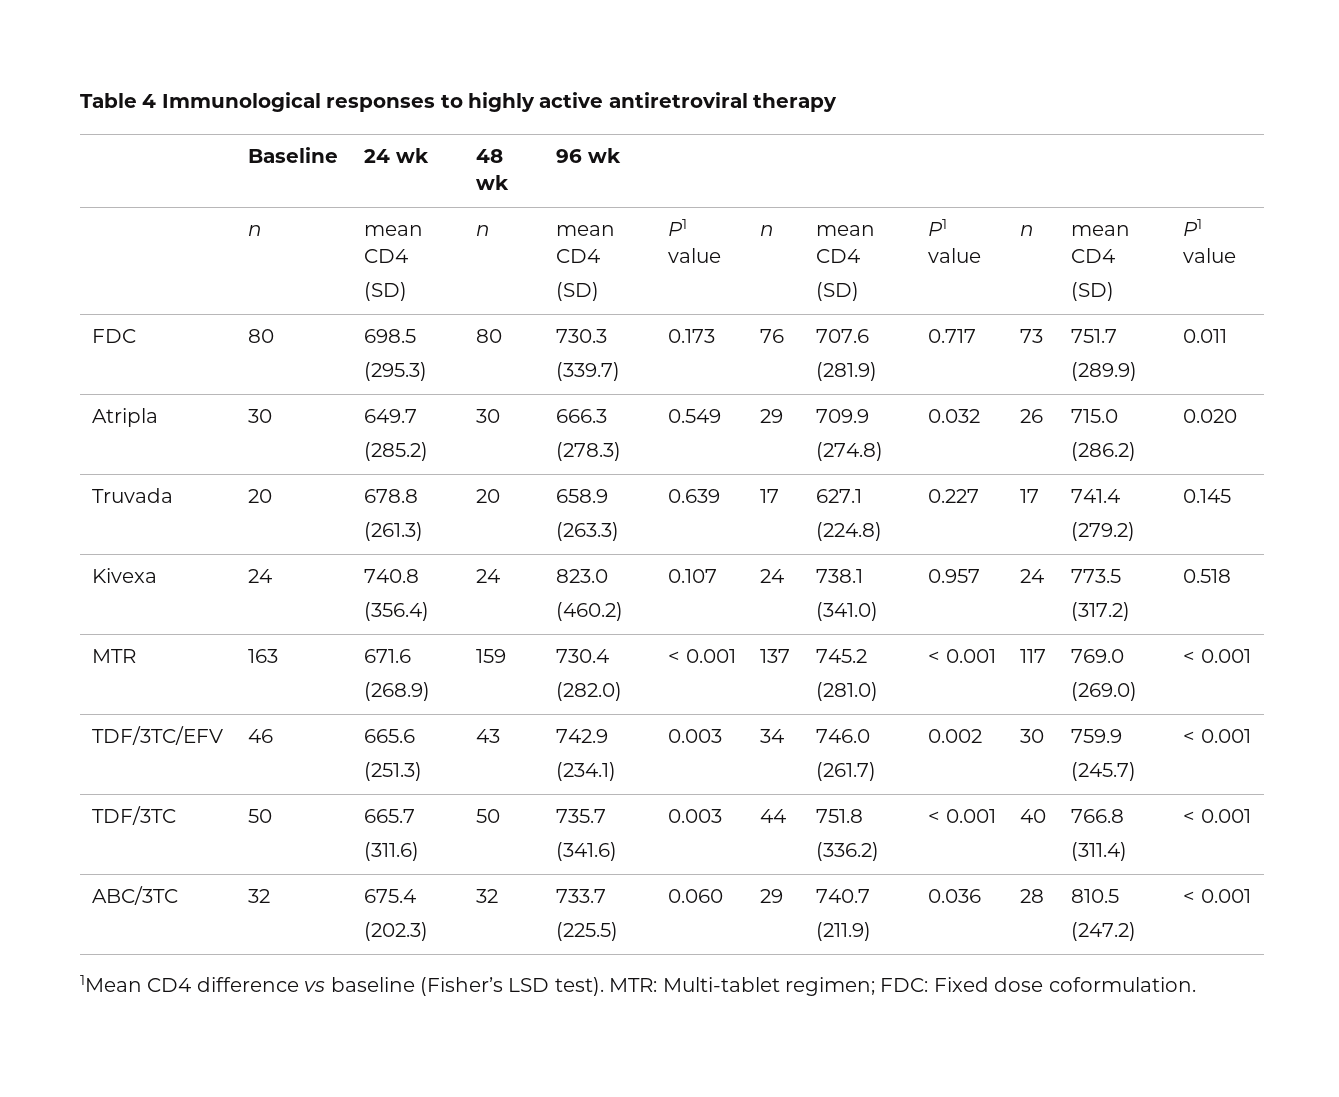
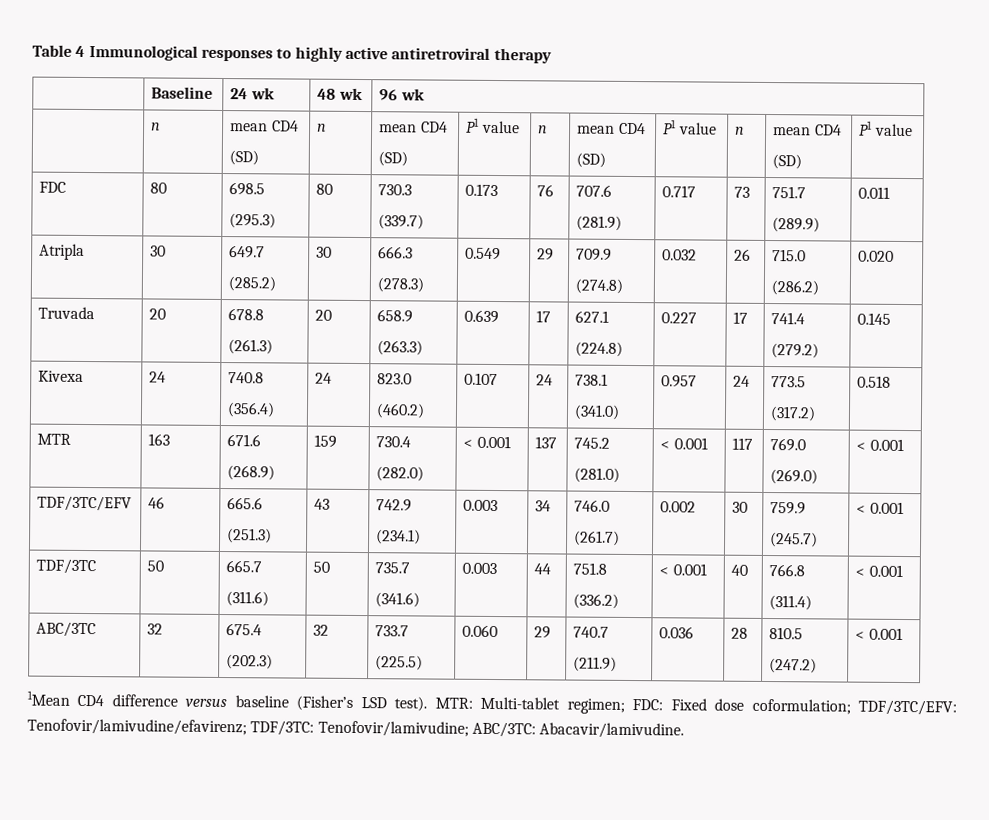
- 1Mean CD4 difference vs baseline (Fisher’s LSD test).
+ 1Mean CD4 difference versus baseline (Fisher’s LSD test).
- MTR: Multi-tablet regimen; FDC: Fixed dose coformulation.
+ MTR: Multi-tablet regimen; FDC: Fixed dose coformulation; TDF/3TC/EFV: Tenofovir/lamivudine/efavirenz; TDF/3TC: Tenofovir/lamivudine; ABC/3TC: Abacavir/lamivudine.

